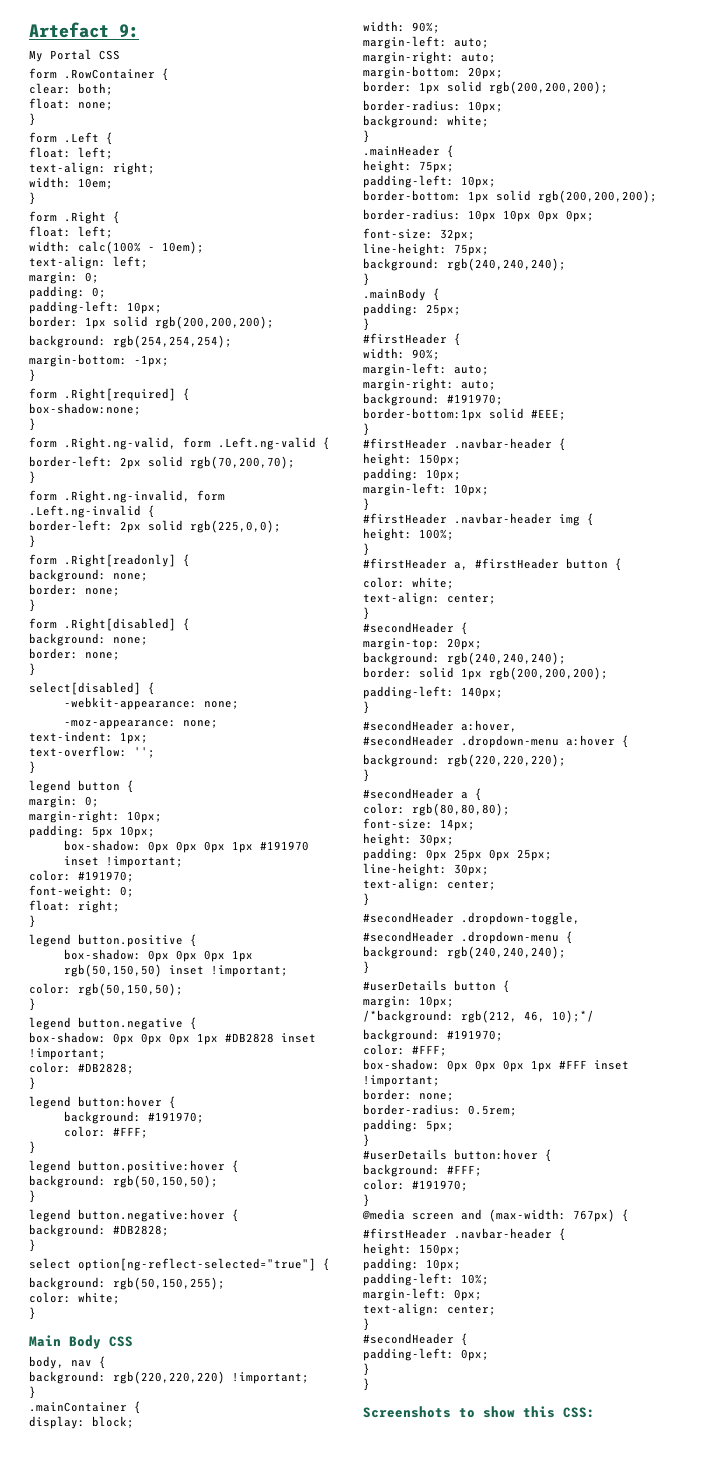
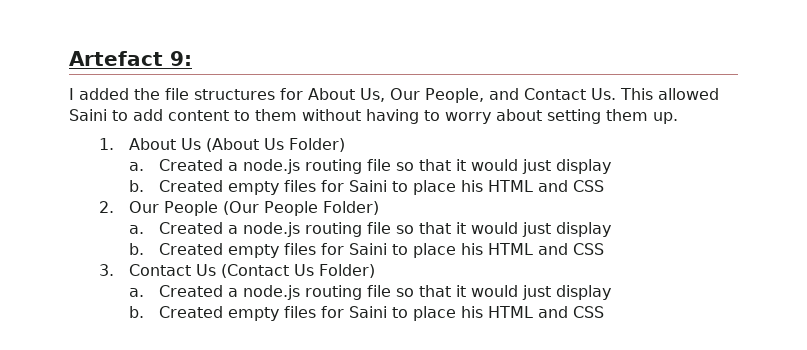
- My Portal CSS
- form .RowContainer {
- clear: both;
- float: none;
- }
- form .Left {
- float: left;
- text-align: right;
- width: 10em;
- }
- form .Right {
- float: left;
- width: calc(100% - 10em);
- text-align: left;
- margin: 0;
- padding: 0;
- padding-left: 10px;
- border: 1px solid rgb(200,200,200);
- background: rgb(254,254,254);
- margin-bottom: -1px;
- }
- form .Right[required] {
- box-shadow:none;
- }
- form .Right.ng-valid, form .Left.ng-valid {
- border-left: 2px solid rgb(70,200,70);
- }
- form .Right.ng-invalid, form .Left.ng-invalid {
- border-left: 2px solid rgb(225,0,0);
- }
- form .Right[readonly] {
- background: none;
- border: none;
- }
- form .Right[disabled] {
- background: none;
- border: none;
- }
- select[disabled] {
- -webkit-appearance: none;
- -moz-appearance: none;
- text-indent: 1px;
- text-overflow: '';
- }
- legend button {
- margin: 0;
- margin-right: 10px;
- padding: 5px 10px;
- box-shadow: 0px 0px 0px 1px #191970 inset !important;
- color: #191970;
- font-weight: 0;
- float: right;
- }
- legend button.positive {
- box-shadow: 0px 0px 0px 1px rgb(50,150,50) inset !important;
- color: rgb(50,150,50);
- }
- legend button.negative {
- box-shadow: 0px 0px 0px 1px #DB2828 inset !important;
- color: #DB2828;
- }
- legend button:hover {
- background: #191970;
- color: #FFF;
- }
- legend button.positive:hover {
- background: rgb(50,150,50);
- }
- legend button.negative:hover {
- background: #DB2828;
- }
- select option[ng-reflect-selected="true"] {
- background: rgb(50,150,255);
- color: white;
- }
- Main Body CSS
- body, nav {
- background: rgb(220,220,220) !important;
- }
- .mainContainer {
- display: block;
- width: 90%;
- margin-left: auto;
- margin-right: auto;
- margin-bottom: 20px;
- border: 1px solid rgb(200,200,200);
- border-radius: 10px;
- background: white;
- }
- .mainHeader {
- height: 75px;
- padding-left: 10px;
- border-bottom: 1px solid rgb(200,200,200);
- border-radius: 10px 10px 0px 0px;
- font-size: 32px;
- line-height: 75px;
- background: rgb(240,240,240);
- }
- .mainBody {
- padding: 25px;
- }
- #firstHeader {
- width: 90%;
- margin-left: auto;
- margin-right: auto;
- background: #191970;
- border-bottom:1px solid #EEE;
- }
- #firstHeader .navbar-header {
- height: 150px;
- padding: 10px;
- margin-left: 10px;
- }
- #firstHeader .navbar-header img {
- height: 100%;
- }
- #firstHeader a, #firstHeader button {
- color: white;
- text-align: center;
- }
- #secondHeader {
- margin-top: 20px;
- background: rgb(240,240,240);
- border: solid 1px rgb(200,200,200);
- padding-left: 140px;
- }
- #secondHeader a:hover,
- #secondHeader .dropdown-menu a:hover {
- background: rgb(220,220,220);
- }
- #secondHeader a {
- color: rgb(80,80,80);
- font-size: 14px;
- height: 30px;
- padding: 0px 25px 0px 25px;
- line-height: 30px;
- text-align: center;
- }
- #secondHeader .dropdown-toggle,
- #secondHeader .dropdown-menu {
- background: rgb(240,240,240);
- }
- #userDetails button {
- margin: 10px;
- /*background: rgb(212, 46, 10);*/
- background: #191970;
- color: #FFF;
- box-shadow: 0px 0px 0px 1px #FFF inset !important;
- border: none;
- border-radius: 0.5rem;
- padding: 5px;
- }
- #userDetails button:hover {
- background: #FFF;
- color: #191970;
- }
- @media screen and (max-width: 767px) {
- #firstHeader .navbar-header {
- height: 150px;
- padding: 10px;
- padding-left: 10%;
- margin-left: 0px;
- text-align: center;
- }
- #secondHeader {
- padding-left: 0px;
- }
- }
- Screenshots to show this CSS:
+ I added the file structures for About Us, Our People, and Contact Us. This allowed Saini to add content to them without having to worry about setting them up.
+ 1. About Us (About Us Folder)
+ a. Created a node.js routing file so that it would just display
+ b. Created empty files for Saini to place his HTML and CSS
+ 2. Our People (Our People Folder)
+ a. Created a node.js routing file so that it would just display
+ b. Created empty files for Saini to place his HTML and CSS
+ 3. Contact Us (Contact Us Folder)
+ a. Created a node.js routing file so that it would just display
+ b. Created empty files for Saini to place his HTML and CSS

